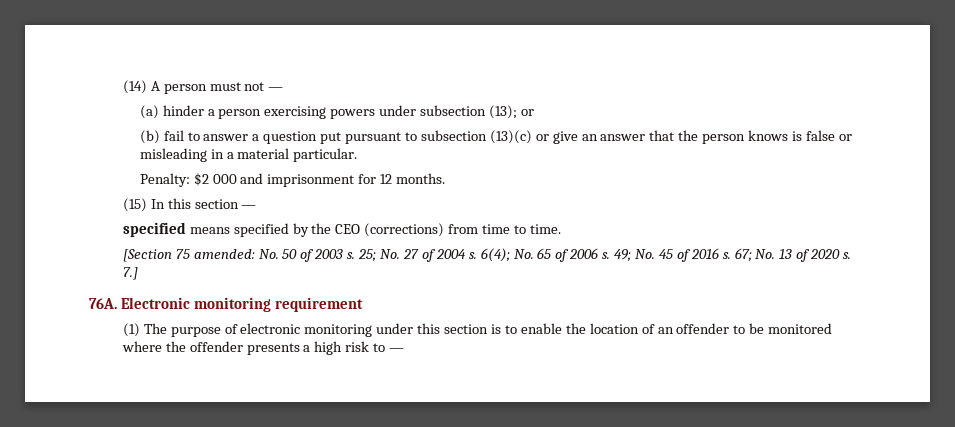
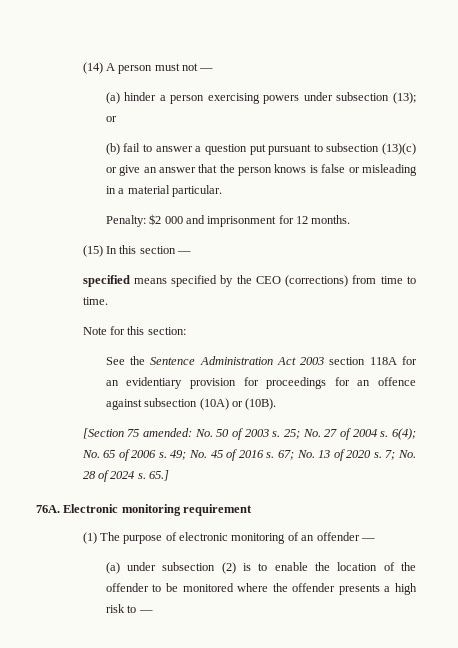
+ Note for this section:
+ See the Sentence Administration Act 2003 section 118A for an evidentiary provision for proceedings for an offence against subsection (10A) or (10B).
- 7.]
+ 7; No. 28 of 2024 s. 65.]
- (1) The purpose of electronic monitoring under this section is to enable the location of an offender to be monitored where the offender presents a high risk to —
+ (1) The purpose of electronic monitoring of an offender —
+ (a) under subsection (2) is to enable the location of the offender to be monitored where the offender presents a high risk to —

